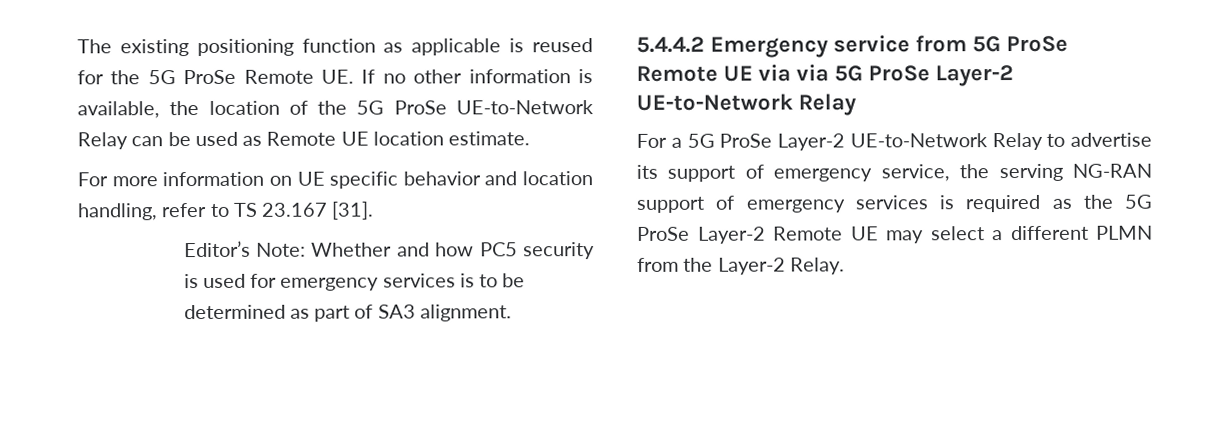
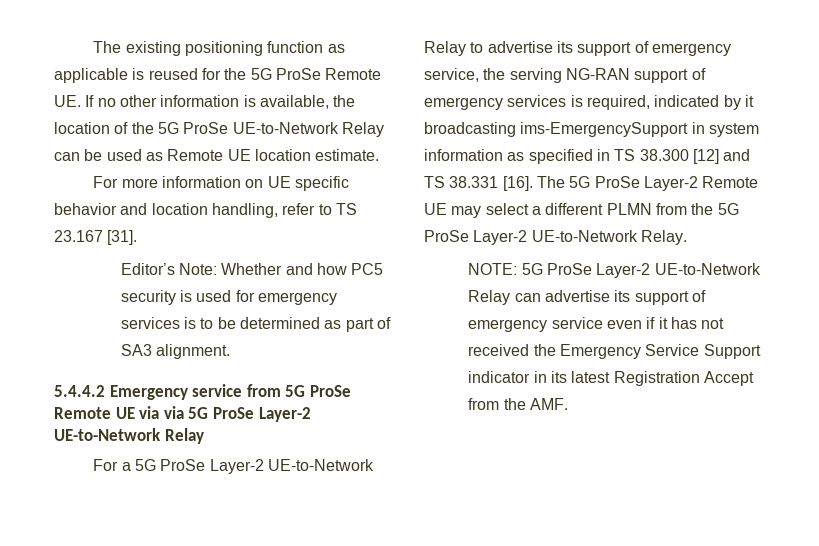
- For a 5G ProSe Layer-2 UE-to-Network Relay to advertise its support of emergency service, the serving NG-RAN support of emergency services is required as the 5G ProSe Layer-2 Remote UE may select a different PLMN from the Layer-2 Relay.
+ For a 5G ProSe Layer-2 UE-to-Network Relay to advertise its support of emergency service, the serving NG-RAN support of emergency services is required, indicated by it broadcasting ims-EmergencySupport in system information as specified in TS 38.300 [12] and TS 38.331 [16]. The 5G ProSe Layer-2 Remote UE may select a different PLMN from the 5G ProSe Layer-2 UE-to-Network Relay.
+ NOTE: 5G ProSe Layer-2 UE-to-Network Relay can advertise its support of emergency service even if it has not received the Emergency Service Support indicator in its latest Registration Accept from the AMF.

